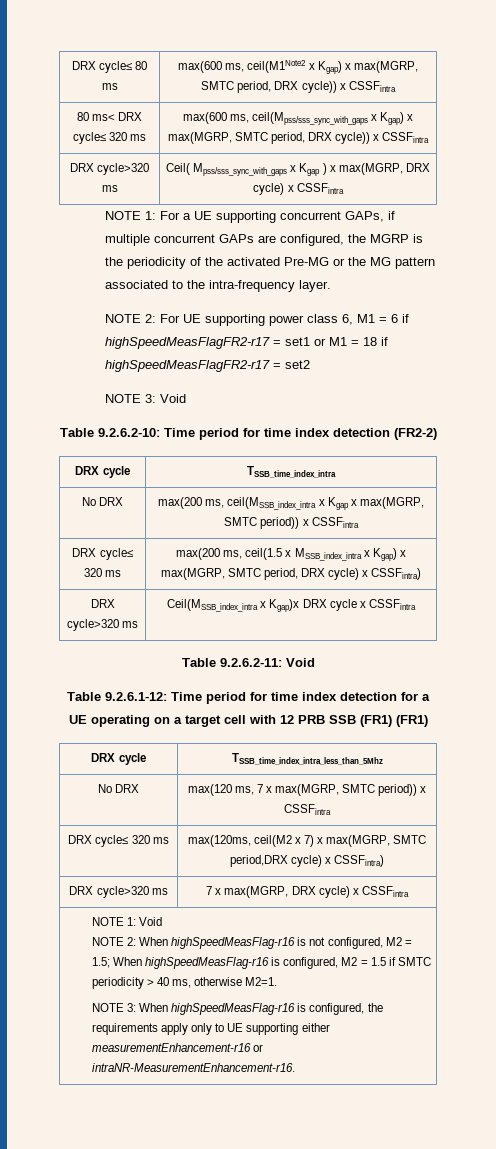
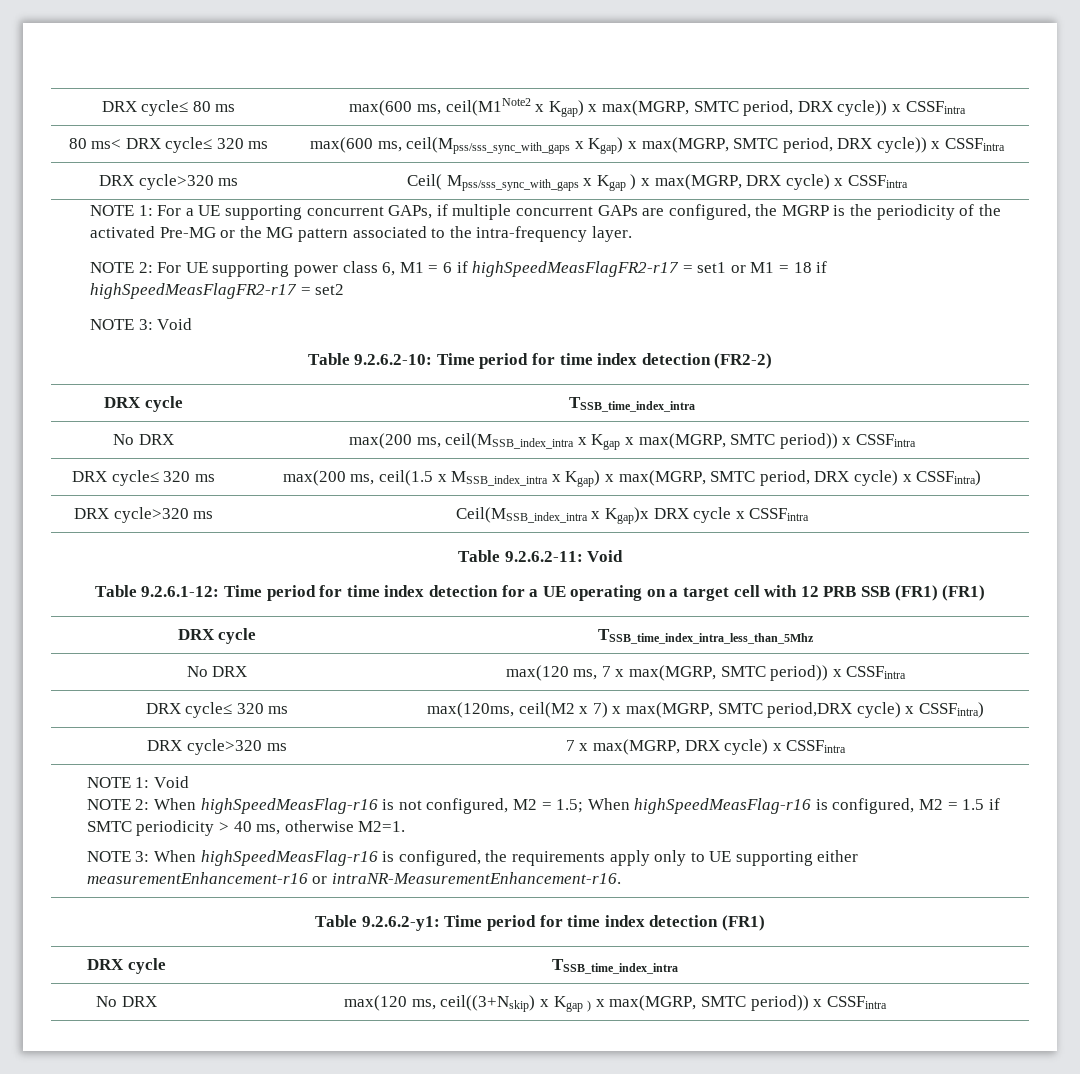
+ Table 9.2.6.2-y1: Time period for time index detection (FR1)
+ DRX cycle | TSSB_time_index_intra
+ No DRX | max(120 ms, ceil((3+Nskip) x Kgap ) x max(MGRP, SMTC period)) x CSSFintra

